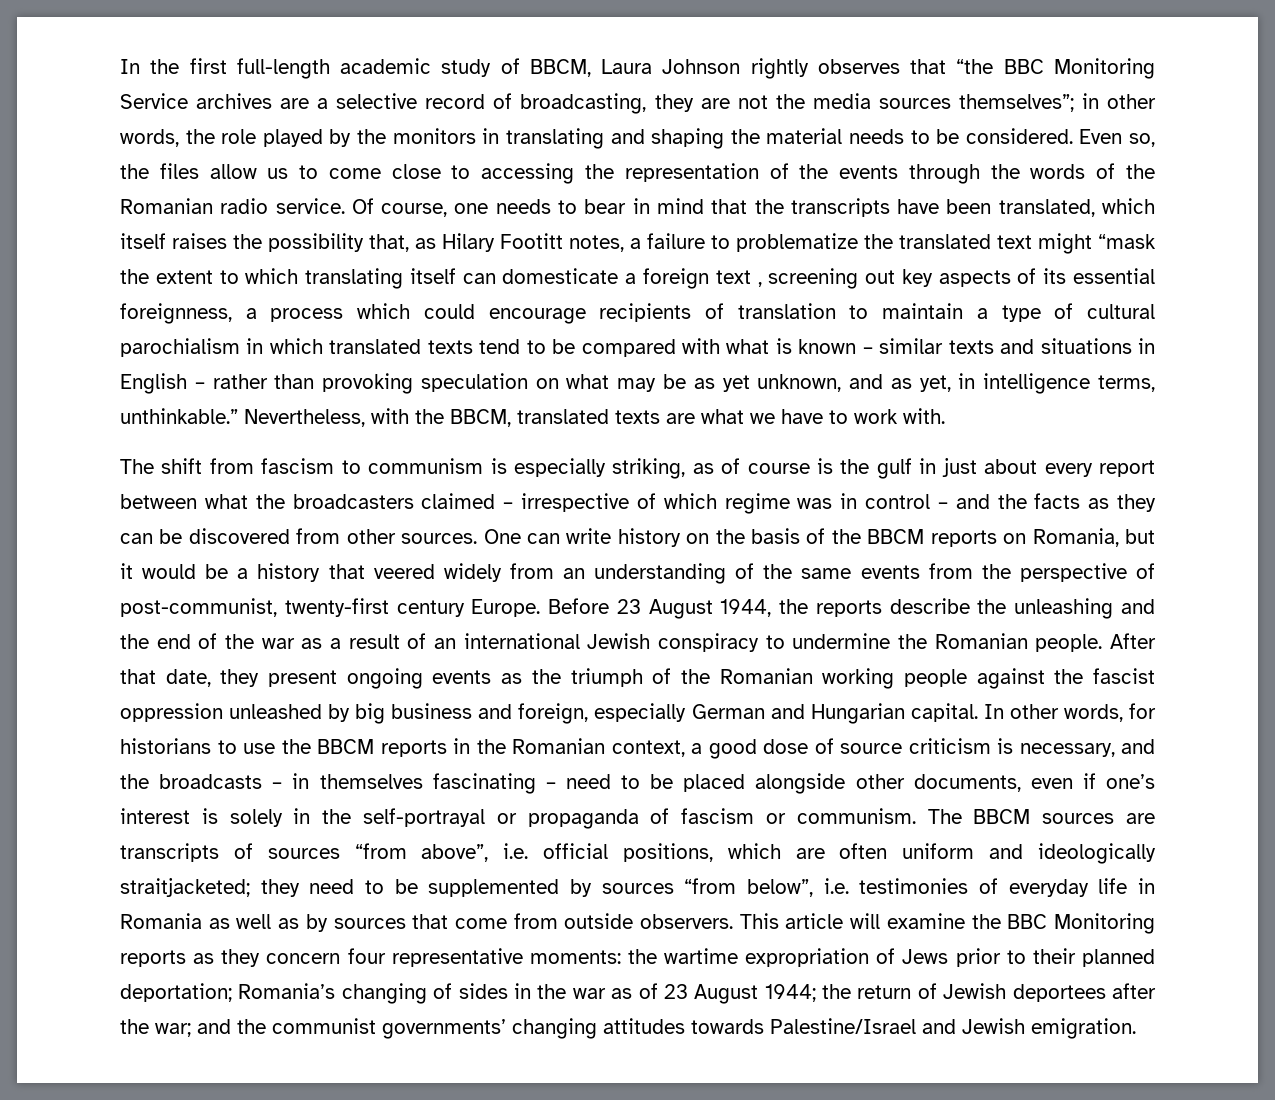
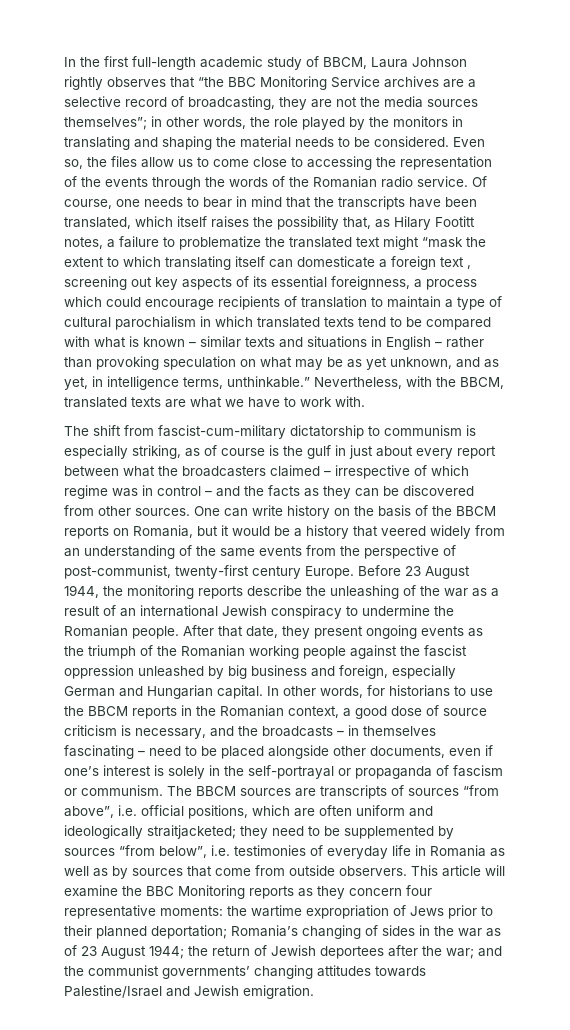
- The shift from fascism to communism is especially striking, as of course is the gulf in just about every report between what the broadcasters claimed – irrespective of which regime was in control – and the facts as they can be discovered from other sources.
+ The shift from fascist-cum-military dictatorship to communism is especially striking, as of course is the gulf in just about every report between what the broadcasters claimed – irrespective of which regime was in control – and the facts as they can be discovered from other sources.
- Before 23 August 1944, the reports describe the unleashing and the end of the war as a result of an international Jewish conspiracy to undermine the Romanian people.
+ Before 23 August 1944, the monitoring reports describe the unleashing of the war as a result of an international Jewish conspiracy to undermine the Romanian people.

